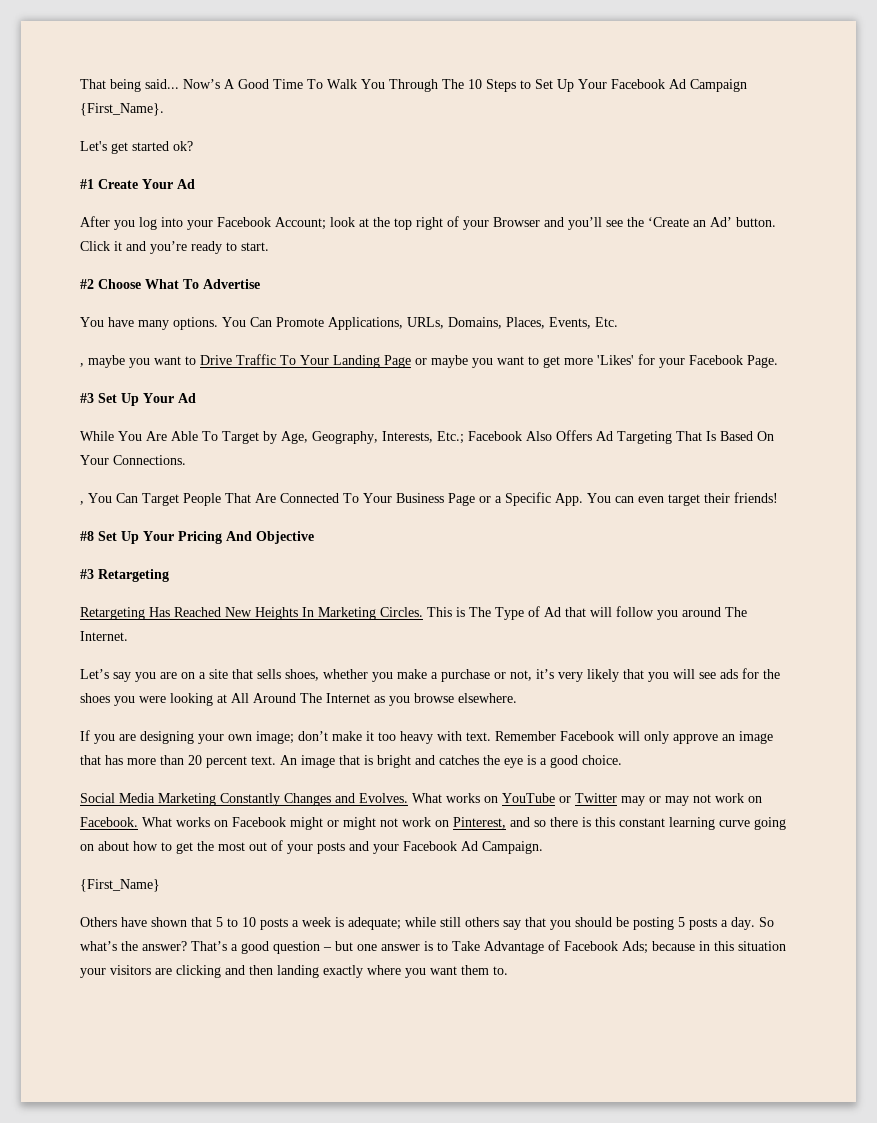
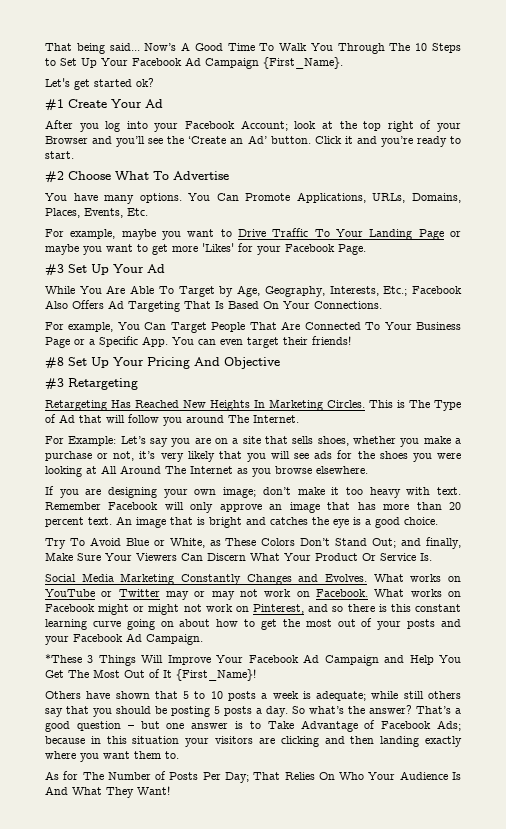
- , maybe you want to Drive Traffic To Your Landing Page or maybe you want to get more 'Likes' for your Facebook Page.
+ For example, maybe you want to Drive Traffic To Your Landing Page or maybe you want to get more 'Likes' for your Facebook Page.
- , You Can Target People That Are Connected To Your Business Page or a Specific App. You can even target their friends!
+ For example, You Can Target People That Are Connected To Your Business Page or a Specific App. You can even target their friends!
- Let’s say you are on a site that sells shoes, whether you make a purchase or not, it’s very likely that you will see ads for the shoes you were looking at All Around The Internet as you browse elsewhere.
+ For Example: Let’s say you are on a site that sells shoes, whether you make a purchase or not, it’s very likely that you will see ads for the shoes you were looking at All Around The Internet as you browse elsewhere.
+ Try To Avoid Blue or White, as These Colors Don’t Stand Out; and finally, Make Sure Your Viewers Can Discern What Your Product Or Service Is.
- {First_Name}
+ *These 3 Things Will Improve Your Facebook Ad Campaign and Help You Get The Most Out of It {First_Name}!
+ As for The Number of Posts Per Day; That Relies On Who Your Audience Is And What They Want!

